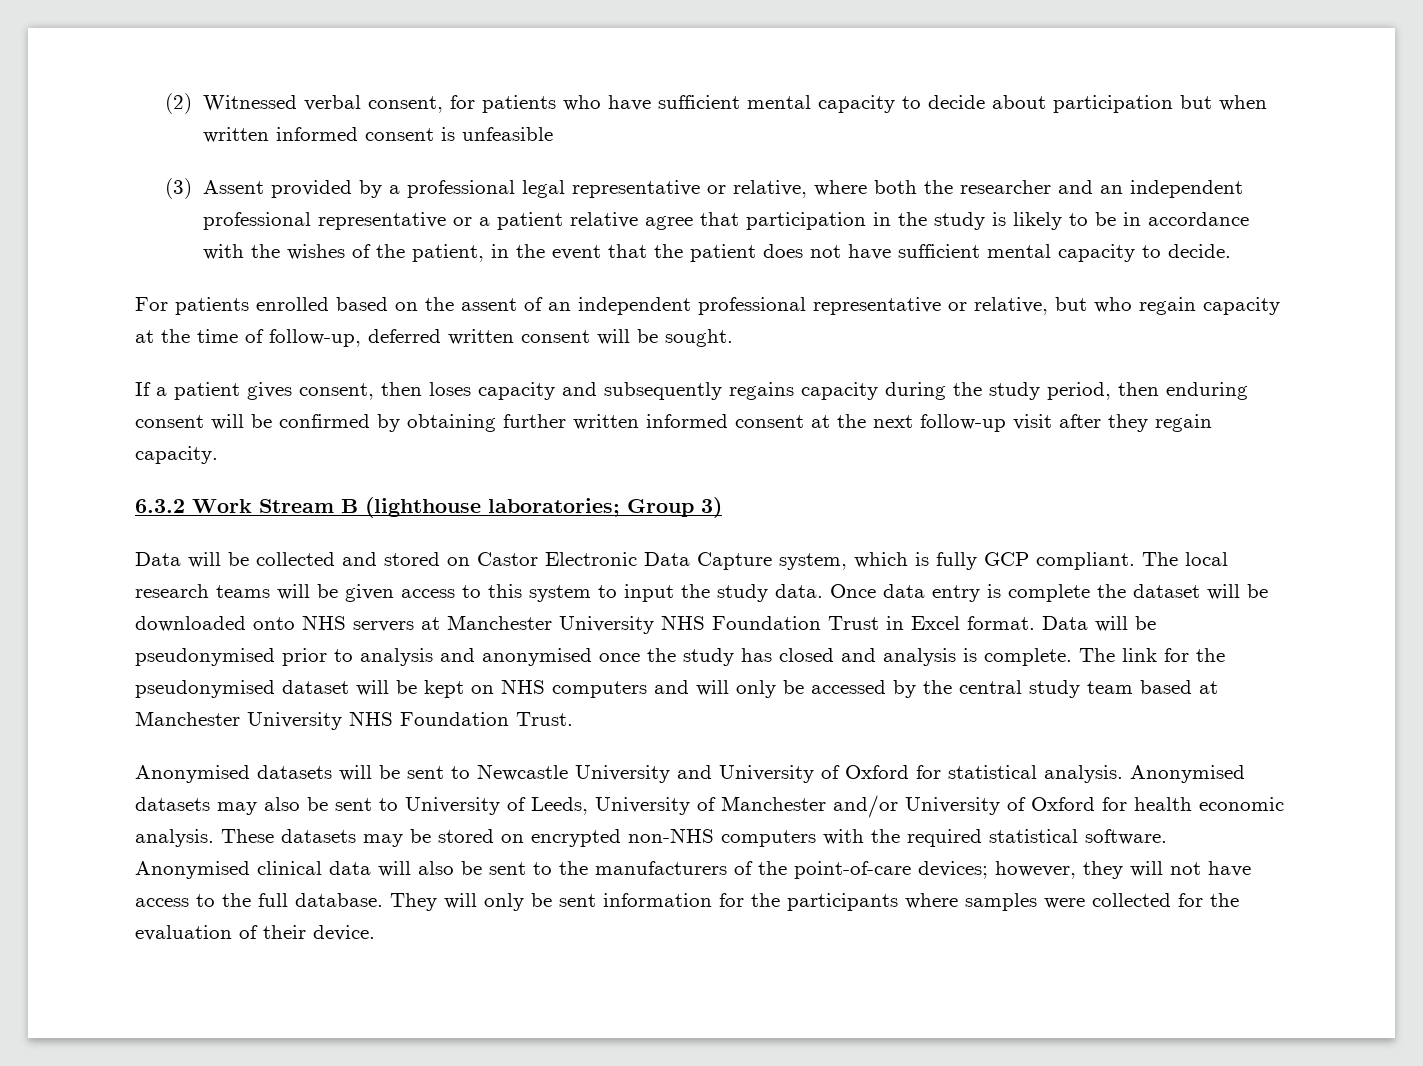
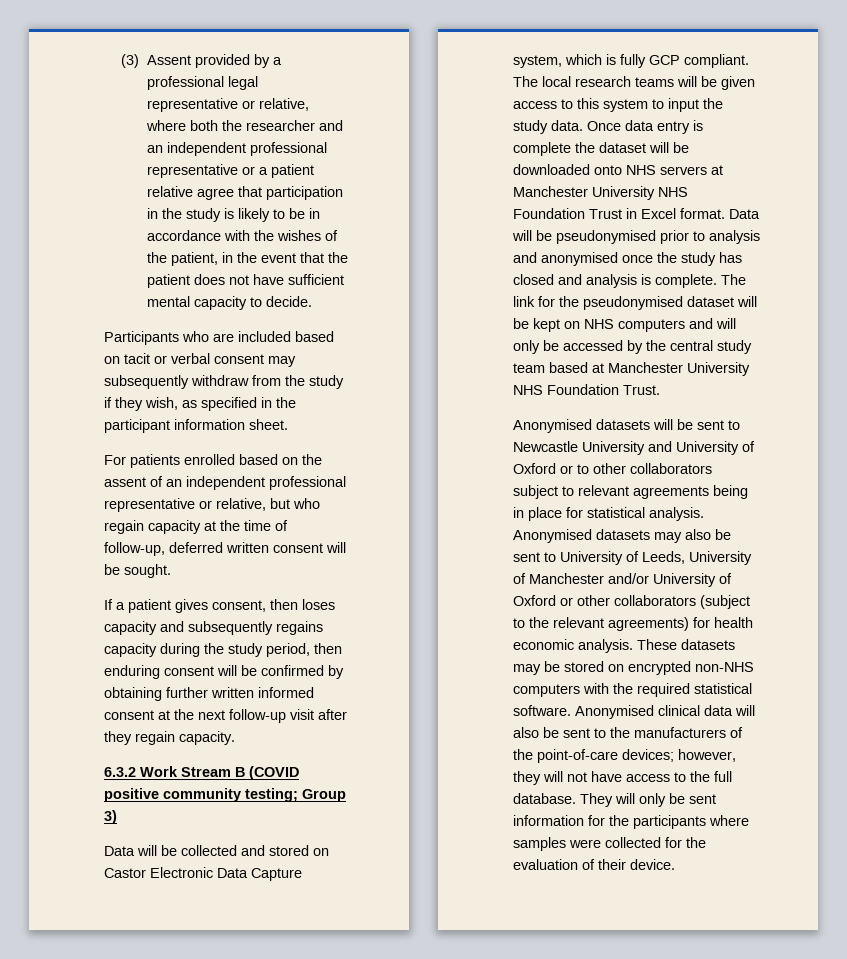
- (2) Witnessed verbal consent, for patients who have sufficient mental capacity to decide about participation but when written informed consent is unfeasible
+ Participants who are included based on tacit or verbal consent may subsequently withdraw from the study if they wish, as specified in the participant information sheet.
- 6.3.2 Work Stream B (lighthouse laboratories; Group 3)
+ 6.3.2 Work Stream B (COVID positive community testing; Group 3)
- Anonymised datasets will be sent to Newcastle University and University of Oxford for statistical analysis.
+ Anonymised datasets will be sent to Newcastle University and University of Oxford or to other collaborators subject to relevant agreements being in place for statistical analysis.
- Anonymised datasets may also be sent to University of Leeds, University of Manchester and/or University of Oxford for health economic analysis.
+ Anonymised datasets may also be sent to University of Leeds, University of Manchester and/or University of Oxford or other collaborators (subject to the relevant agreements) for health economic analysis.

